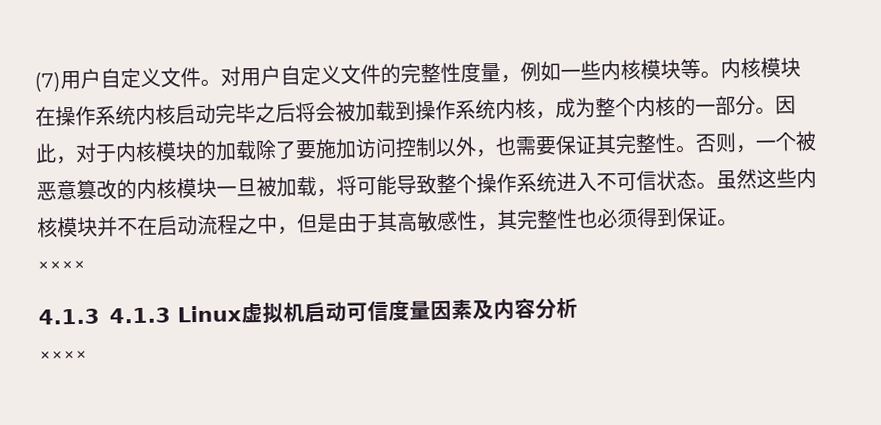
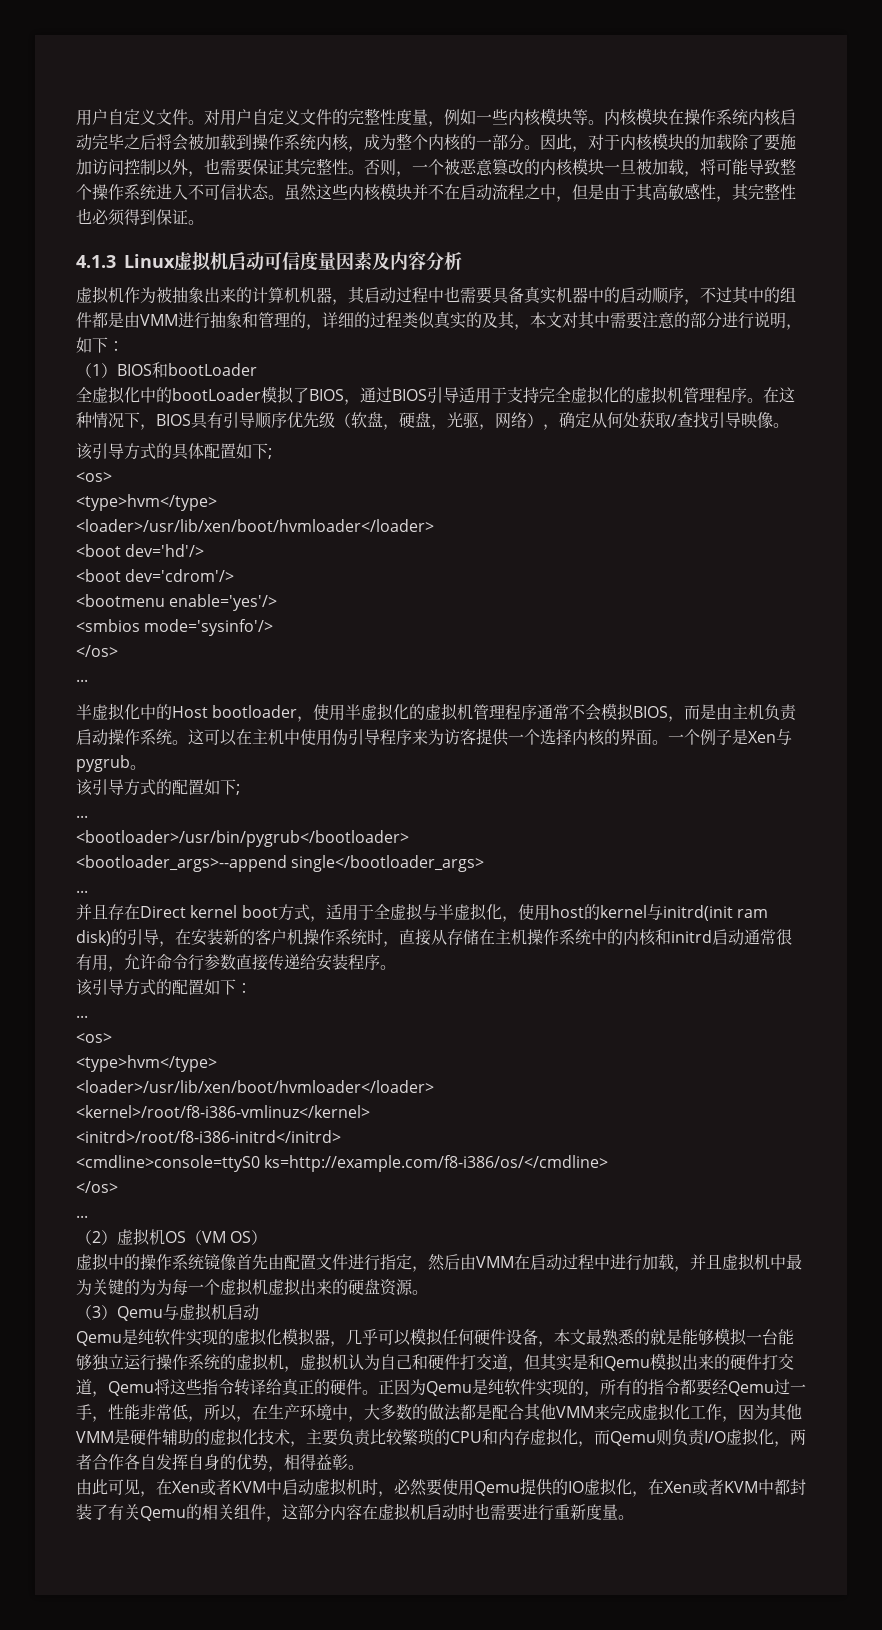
- (7)用户自定义文件。
+ 用户自定义文件。
  虽然这些内核模块并不在启动流程之中，但是由于其高敏感性，其完整性也必须得到保证。
- ××××
- 4.1.3 4.1.3 Linux虚拟机启动可信度量因素及内容分析
- ××××
+ 4.1.3 Linux虚拟机启动可信度量因素及内容分析
+ 虚拟机作为被抽象出来的计算机机器，其启动过程中也需要具备真实机器中的启动顺序，不过其中的组件都是由VMM进行抽象和管理的，详细的过程类似真实的及其，本文对其中需要注意的部分进行说明，如下：
+ （1）BIOS和bootLoader
+ 全虚拟化中的bootLoader模拟了BIOS，通过BIOS引导适用于支持完全虚拟化的虚拟机管理程序。在这种情况下，BIOS具有引导顺序优先级（软盘，硬盘，光驱，网络），确定从何处获取/查找引导映像。
+ 该引导方式的具体配置如下;
+ <os>
+ <type>hvm</type>
+ <loader>/usr/lib/xen/boot/hvmloader</loader>
+ <boot dev='hd'/>
+ <boot dev='cdrom'/>
+ <bootmenu enable='yes'/>
+ <smbios mode='sysinfo'/>
+ </os>
+ ...
+ 半虚拟化中的Host bootloader，使用半虚拟化的虚拟机管理程序通常不会模拟BIOS，而是由主机负责启动操作系统。这可以在主机中使用伪引导程序来为访客提供一个选择内核的界面。一个例子是Xen与pygrub。
+ 该引导方式的配置如下;
+ ...
+ <bootloader>/usr/bin/pygrub</bootloader>
+ <bootloader_args>--append single</bootloader_args>
+ ...
+ 并且存在Direct kernel boot方式，适用于全虚拟与半虚拟化，使用host的kernel与initrd(init ram disk)的引导，在安装新的客户机操作系统时，直接从存储在主机操作系统中的内核和initrd启动通常很有用，允许命令行参数直接传递给安装程序。
+ 该引导方式的配置如下：
+ ...
+ <os>
+ <type>hvm</type>
+ <loader>/usr/lib/xen/boot/hvmloader</loader>
+ <kernel>/root/f8-i386-vmlinuz</kernel>
+ <initrd>/root/f8-i386-initrd</initrd>
+ <cmdline>console=ttyS0 ks=http://example.com/f8-i386/os/</cmdline>
+ </os>
+ ...
+ （2）虚拟机OS（VM OS）
+ 虚拟中的操作系统镜像首先由配置文件进行指定，然后由VMM在启动过程中进行加载，并且虚拟机中最为关键的为为每一个虚拟机虚拟出来的硬盘资源。
+ （3）Qemu与虚拟机启动
+ Qemu是纯软件实现的虚拟化模拟器，几乎可以模拟任何硬件设备，本文最熟悉的就是能够模拟一台能够独立运行操作系统的虚拟机，虚拟机认为自己和硬件打交道，但其实是和Qemu模拟出来的硬件打交道，Qemu将这些指令转译给真正的硬件。正因为Qemu是纯软件实现的，所有的指令都要经Qemu过一手，性能非常低，所以，在生产环境中，大多数的做法都是配合其他VMM来完成虚拟化工作，因为其他VMM是硬件辅助的虚拟化技术，主要负责比较繁琐的CPU和内存虚拟化，而Qemu则负责I/O虚拟化，两者合作各自发挥自身的优势，相得益彰。
+ 由此可见，在Xen或者KVM中启动虚拟机时，必然要使用Qemu提供的IO虚拟化，在Xen或者KVM中都封装了有关Qemu的相关组件，这部分内容在虚拟机启动时也需要进行重新度量。

